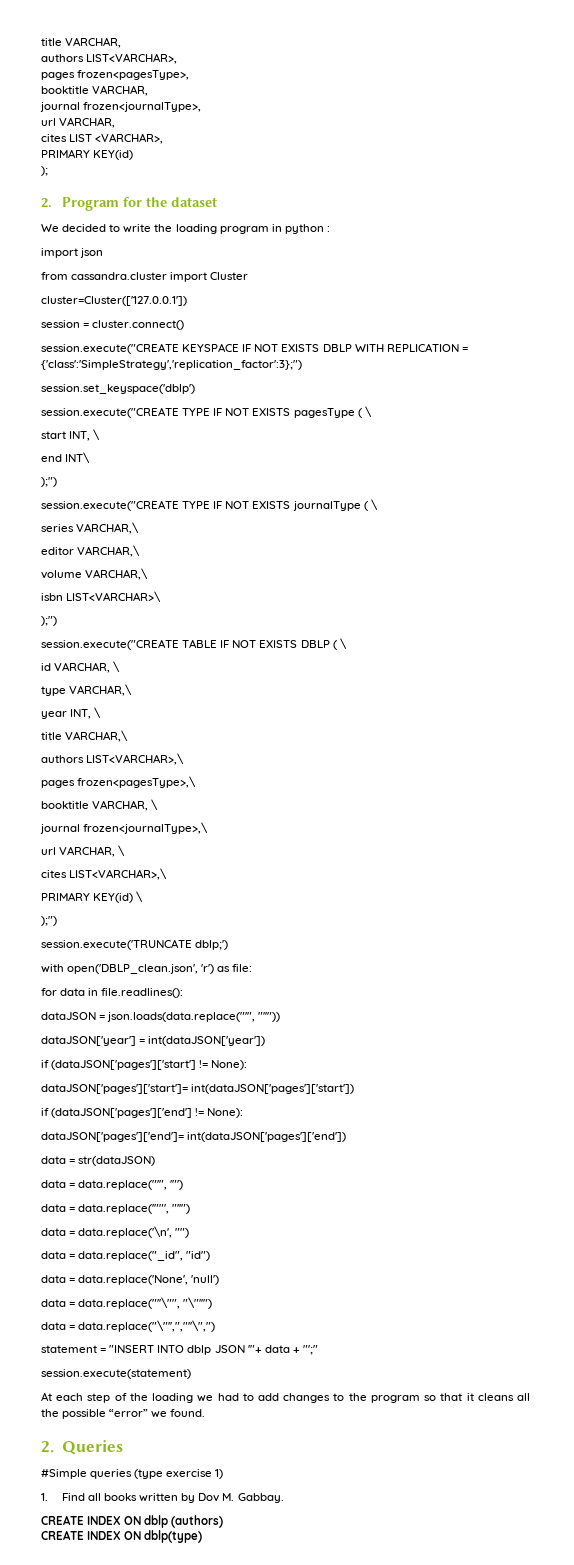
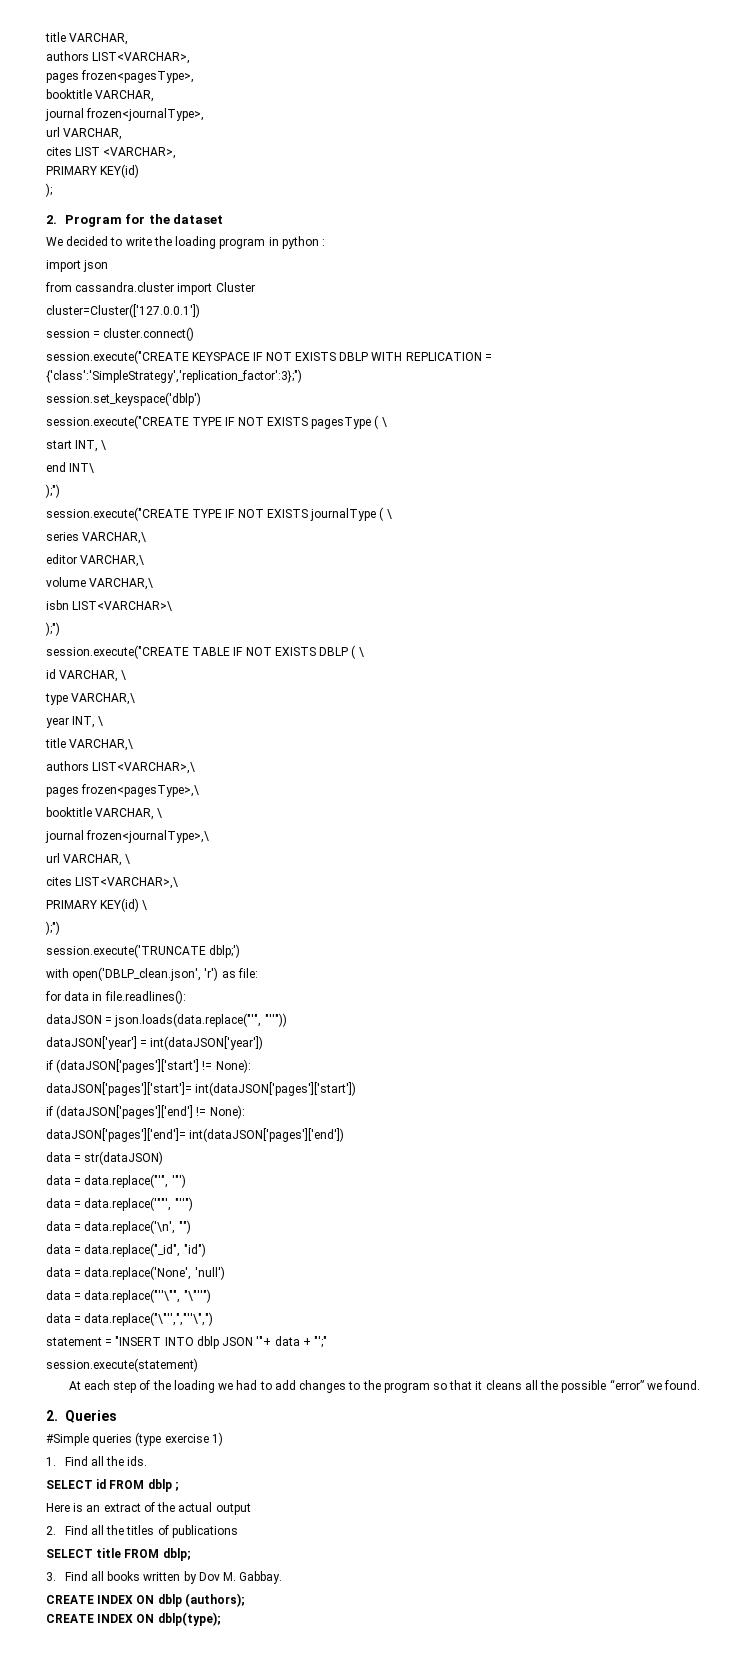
- 1. Find all books written by Dov M. Gabbay.
+ 1. Find all the ids.
+ SELECT id FROM dblp ;
+ Here is an extract of the actual output
+ 2. Find all the titles of publications
+ SELECT title FROM dblp;
+ 3. Find all books written by Dov M. Gabbay.
- CREATE INDEX ON dblp (authors)
- CREATE INDEX ON dblp(type)
+ CREATE INDEX ON dblp (authors);
+ CREATE INDEX ON dblp(type);

